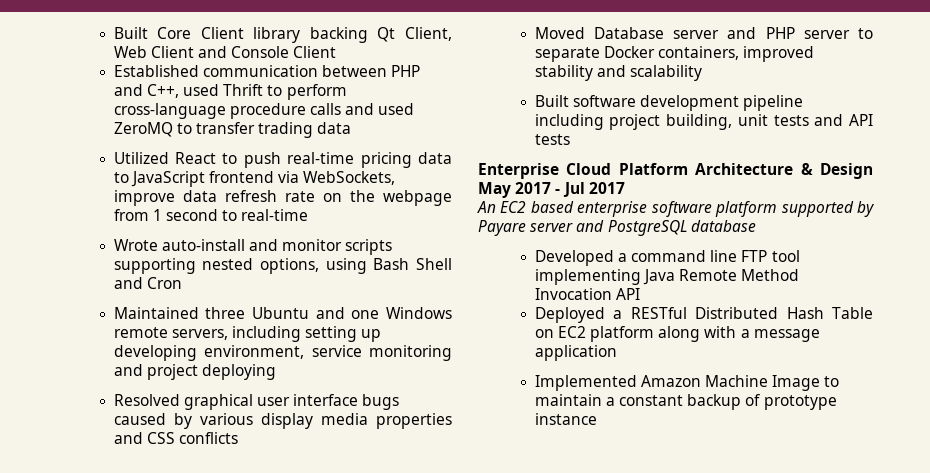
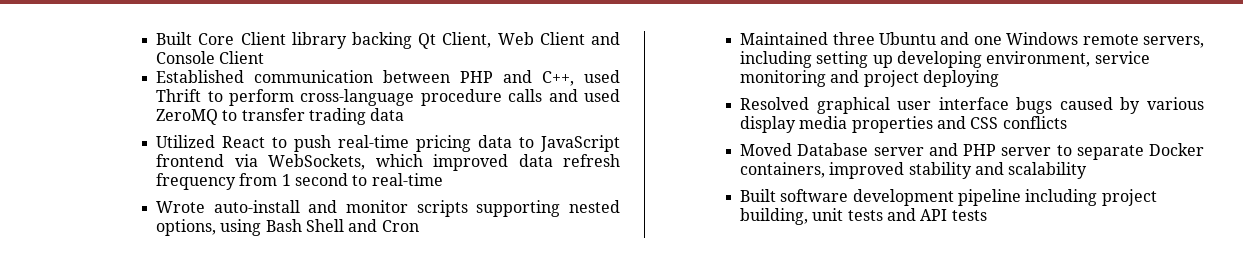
- Utilized React to push real-time pricing data to JavaScript frontend via WebSockets, improve data refresh rate on the webpage from 1 second to real-time
+ Utilized React to push real-time pricing data to JavaScript frontend via WebSockets, which improved data refresh frequency from 1 second to real-time
- Enterprise Cloud Platform Architecture & Design May 2017 - Jul 2017
- An EC2 based enterprise software platform supported by Payare server and PostgreSQL database
- Developed a command line FTP tool implementing Java Remote Method Invocation API
- Deployed a RESTful Distributed Hash Table on EC2 platform along with a message application
- Implemented Amazon Machine Image to maintain a constant backup of prototype instance

